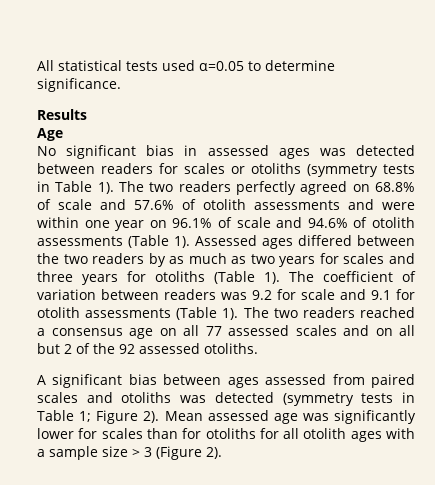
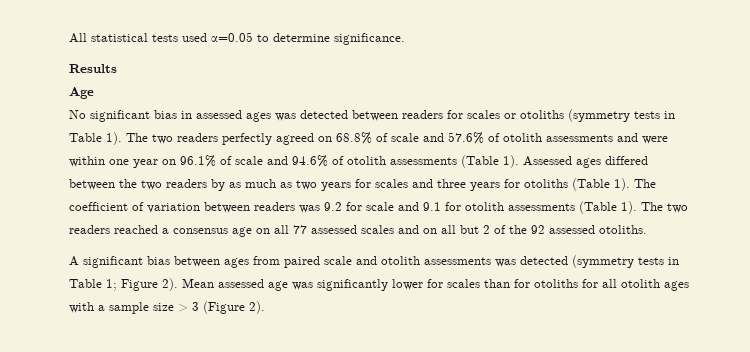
- A significant bias between ages assessed from paired scales and otoliths was detected (symmetry tests in Table 1; Figure 2).
+ A significant bias between ages from paired scale and otolith assessments was detected (symmetry tests in Table 1; Figure 2).

